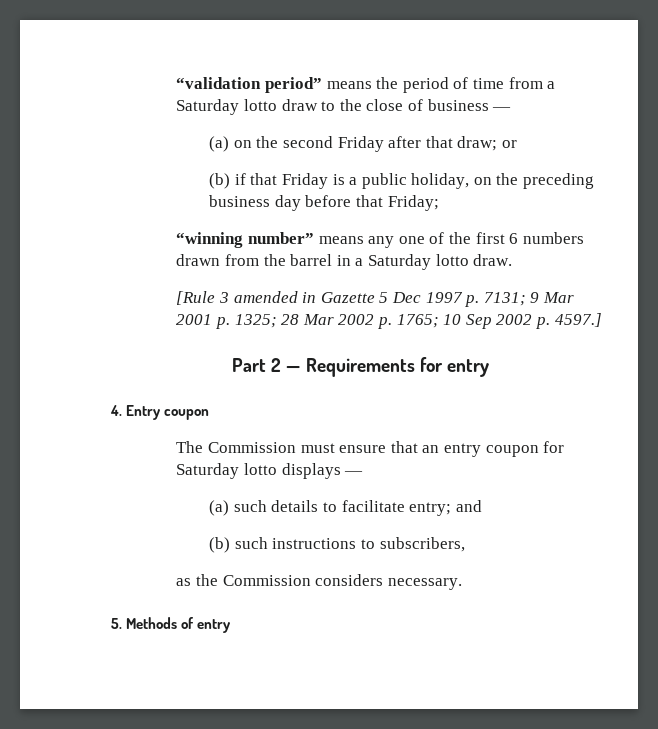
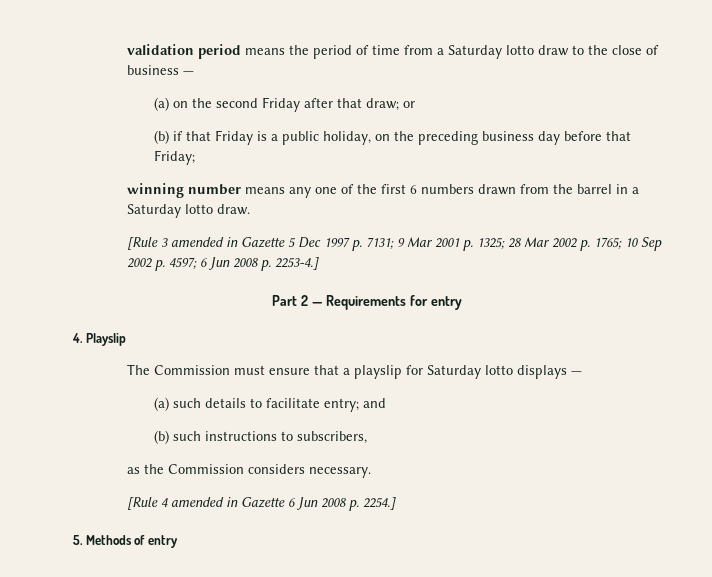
- “validation period” means the period of time from a Saturday lotto draw to the close of business —
+ validation period means the period of time from a Saturday lotto draw to the close of business —
- “winning number” means any one of the first 6 numbers drawn from the barrel in a Saturday lotto draw.
+ winning number means any one of the first 6 numbers drawn from the barrel in a Saturday lotto draw.
- [Rule 3 amended in Gazette 5 Dec 1997 p. 7131; 9 Mar 2001 p. 1325; 28 Mar 2002 p. 1765; 10 Sep 2002 p. 4597.]
+ [Rule 3 amended in Gazette 5 Dec 1997 p. 7131; 9 Mar 2001 p. 1325; 28 Mar 2002 p. 1765; 10 Sep 2002 p. 4597; 6 Jun 2008 p. 2253-4.]
- 4. Entry coupon
+ 4. Playslip
- The Commission must ensure that an entry coupon for Saturday lotto displays —
+ The Commission must ensure that a playslip for Saturday lotto displays —
+ [Rule 4 amended in Gazette 6 Jun 2008 p. 2254.]

